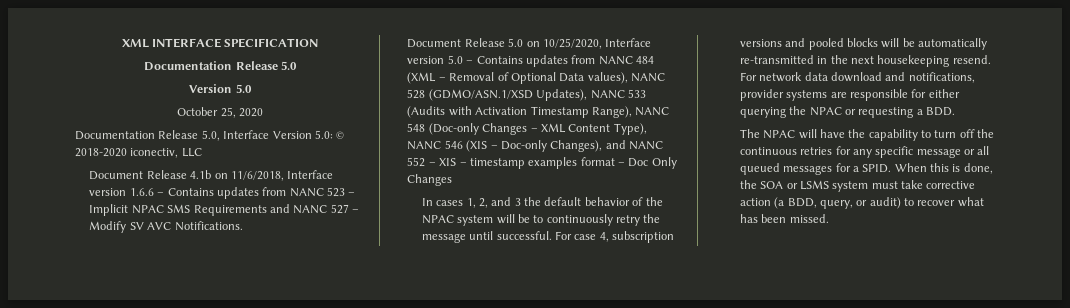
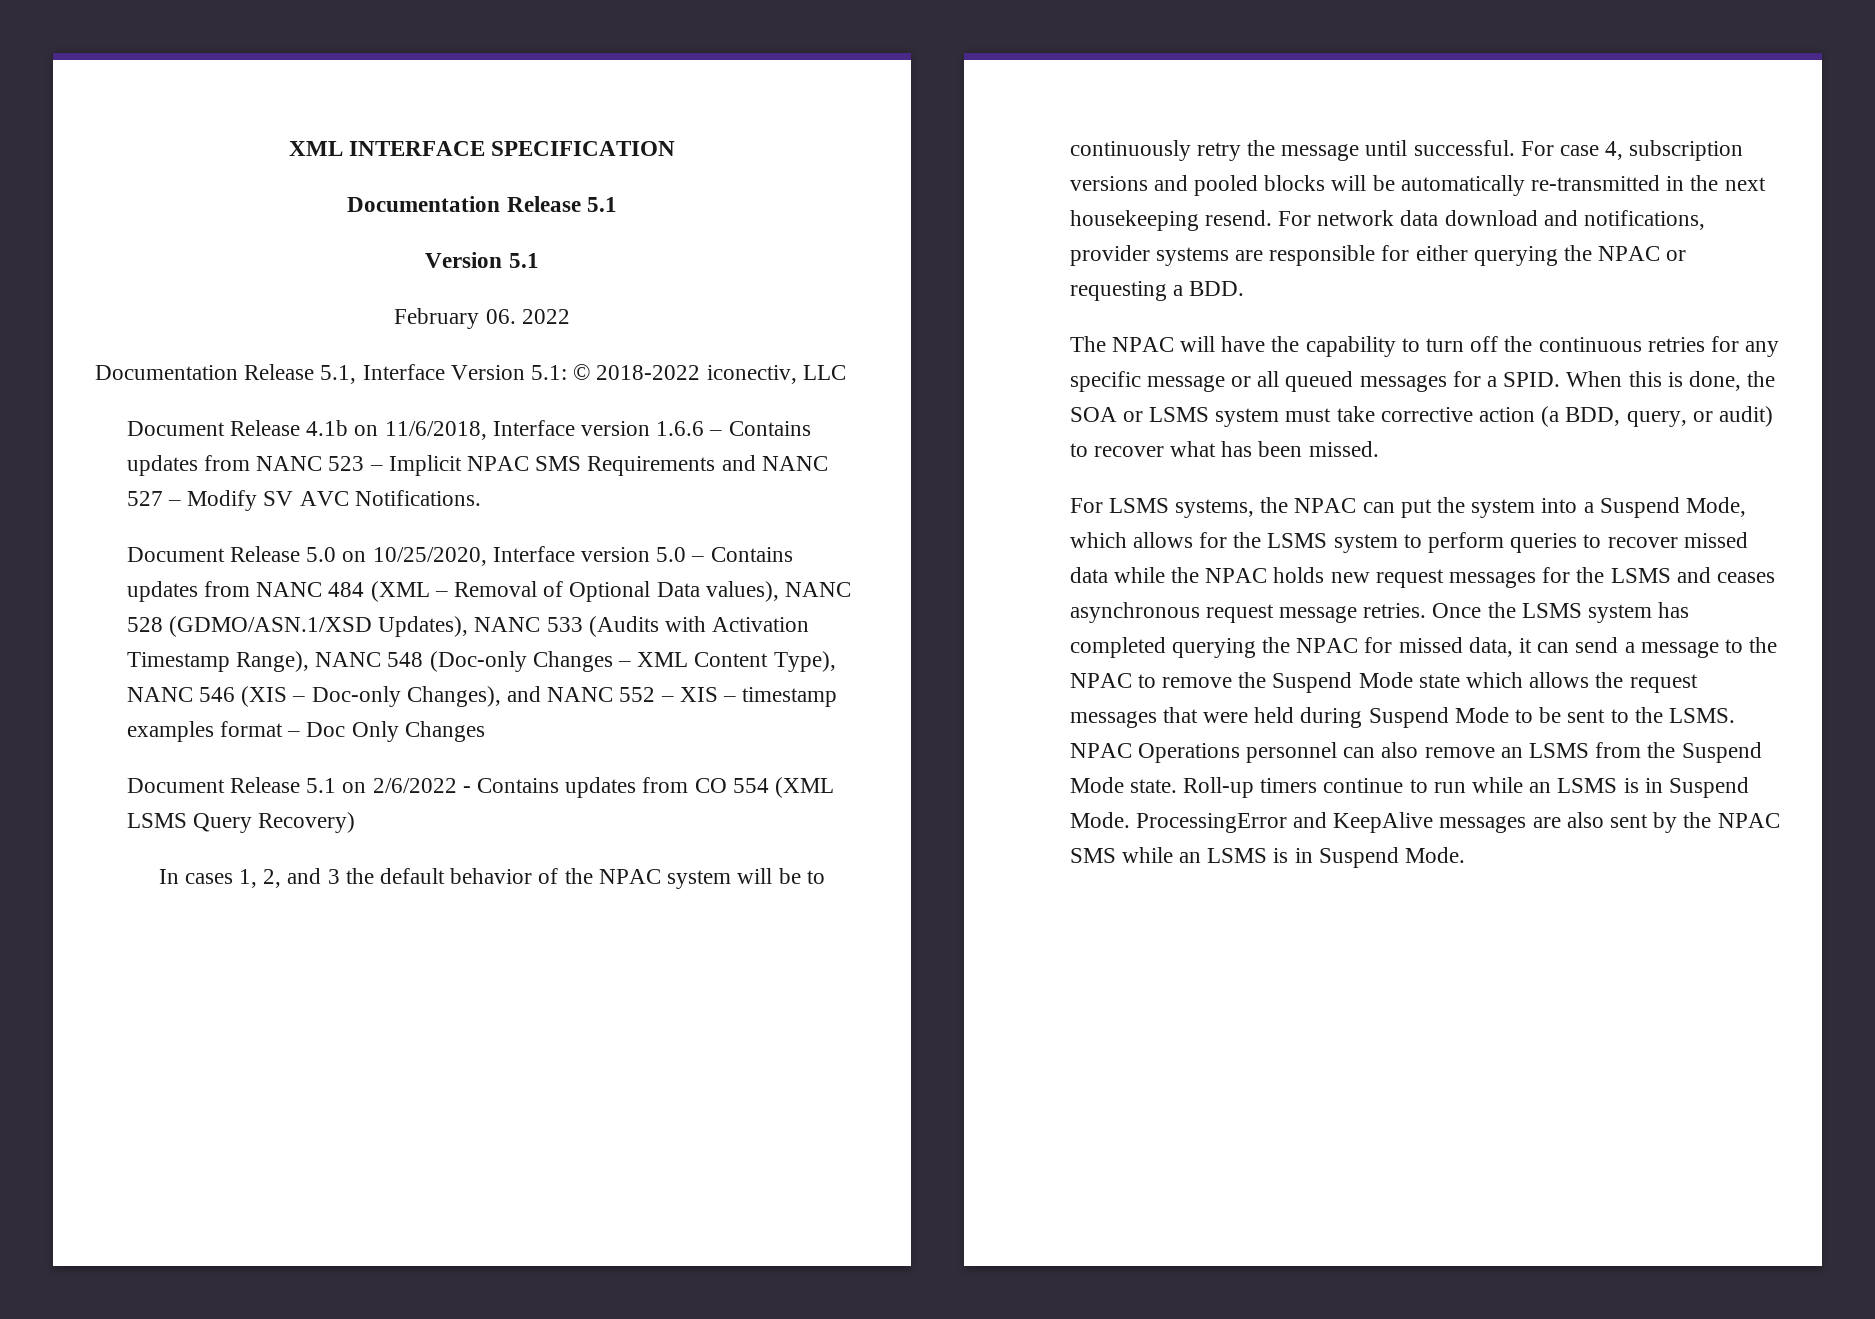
- Documentation Release 5.0
- Version 5.0
- October 25, 2020
- Documentation Release 5.0, Interface Version 5.0: © 2018-2020 iconectiv, LLC
+ Documentation Release 5.1
+ Version 5.1
+ February 06. 2022
+ Documentation Release 5.1, Interface Version 5.1: © 2018-2022 iconectiv, LLC
+ Document Release 5.1 on 2/6/2022 - Contains updates from CO 554 (XML LSMS Query Recovery)
+ For LSMS systems, the NPAC can put the system into a Suspend Mode, which allows for the LSMS system to perform queries to recover missed data while the NPAC holds new request messages for the LSMS and ceases asynchronous request message retries. Once the LSMS system has completed querying the NPAC for missed data, it can send a message to the NPAC to remove the Suspend Mode state which allows the request messages that were held during Suspend Mode to be sent to the LSMS. NPAC Operations personnel can also remove an LSMS from the Suspend Mode state. Roll-up timers continue to run while an LSMS is in Suspend Mode. ProcessingError and KeepAlive messages are also sent by the NPAC SMS while an LSMS is in Suspend Mode.

